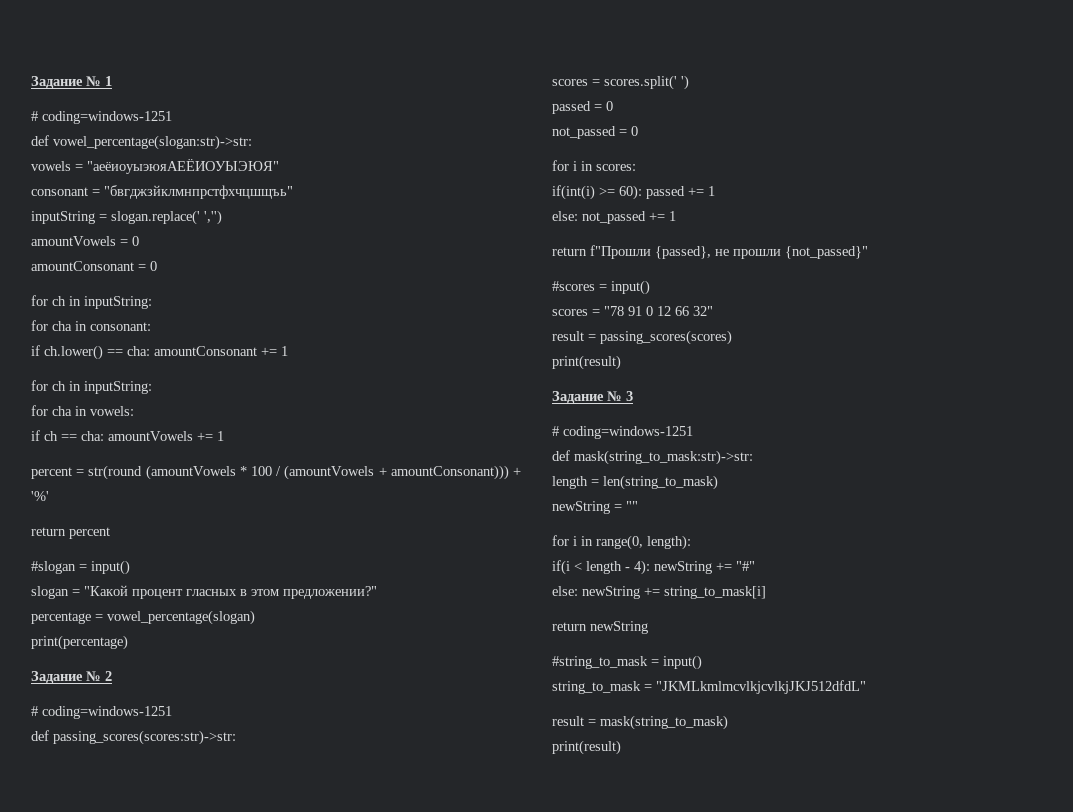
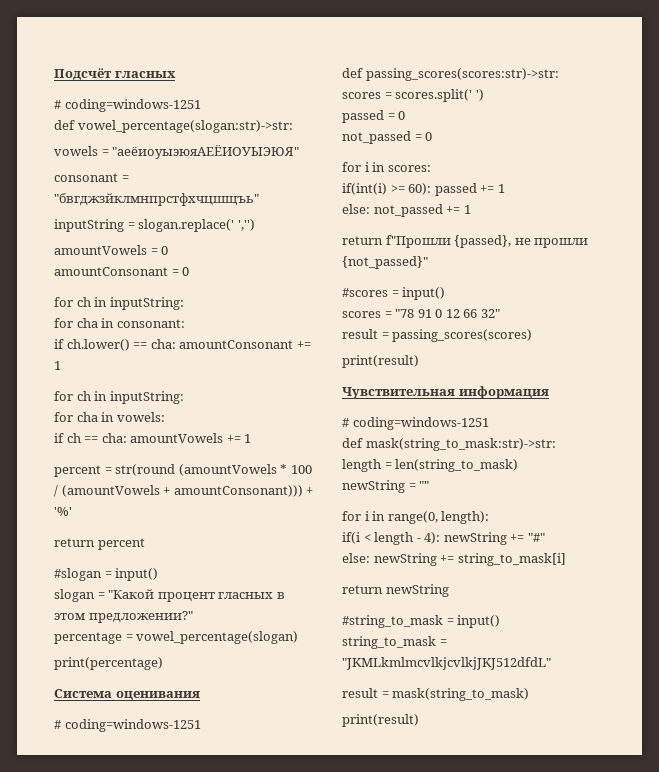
- Задание № 1
+ Подсчёт гласных
- Задание № 2
+ Система оценивания
- Задание № 3
+ Чувствительная информация

